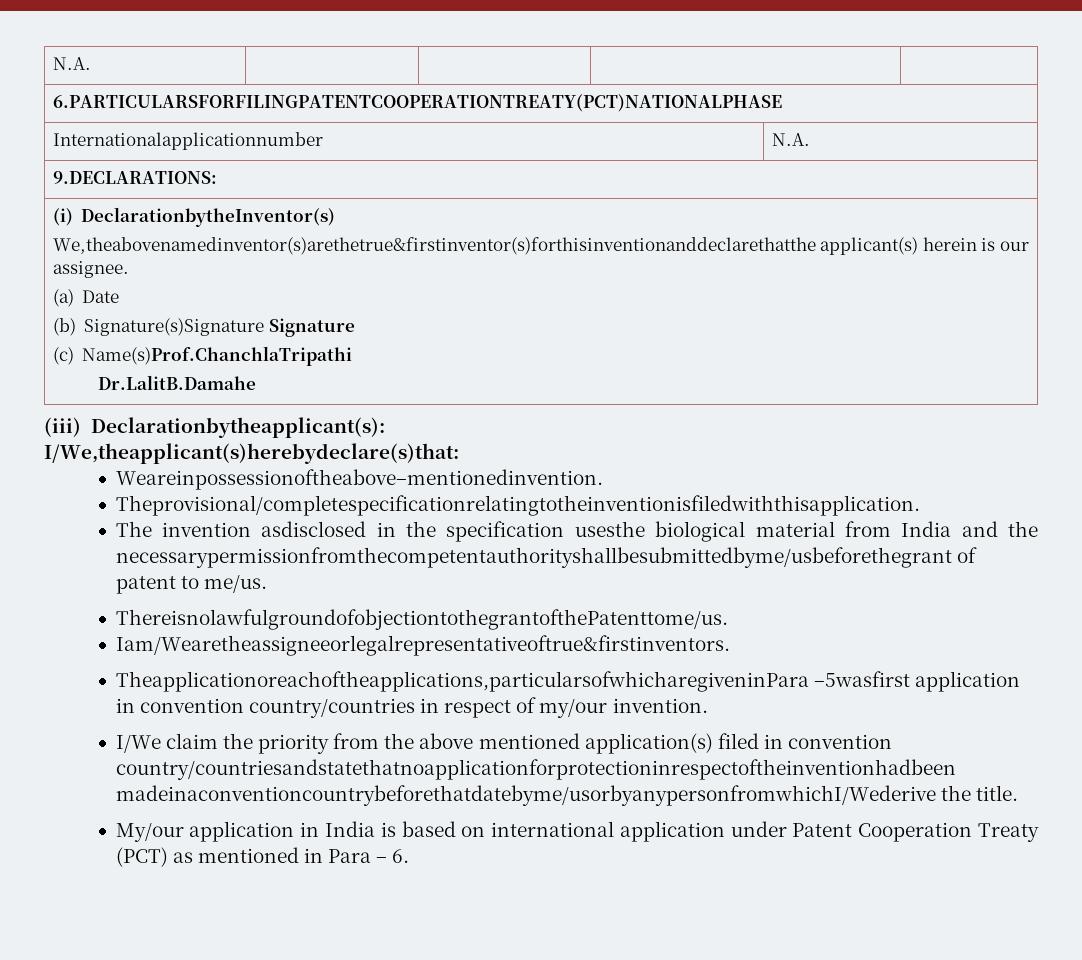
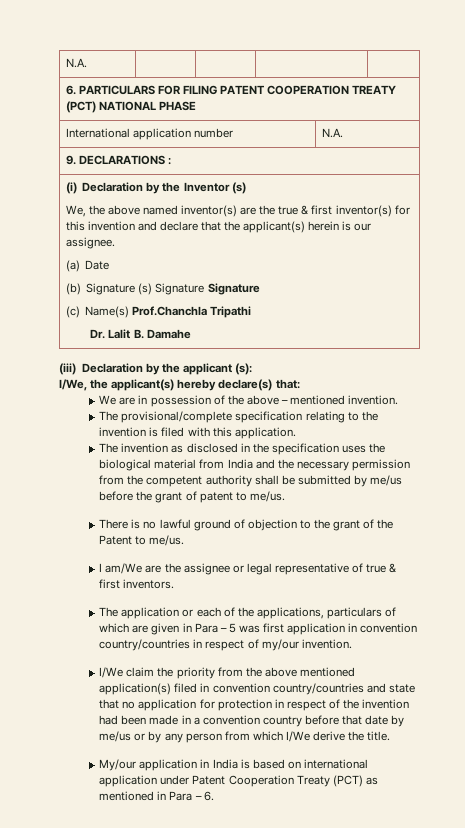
- 6.PARTICULARSFORFILINGPATENTCOOPERATIONTREATY(PCT)NATIONALPHASE
- Internationalapplicationnumber | N.A.
- 9.DECLARATIONS:
- (i) DeclarationbytheInventor(s)
- We,theabovenamedinventor(s)arethetrue&firstinventor(s)forthisinventionanddeclarethatthe applicant(s) herein is our assignee.
+ 6. PARTICULARS FOR FILING PATENT COOPERATION TREATY (PCT) NATIONAL PHASE
+ International application number | N.A.
+ 9. DECLARATIONS :
+ (i) Declaration by the Inventor (s)
+ We, the above named inventor(s) are the true & first inventor(s) for this invention and declare that the applicant(s) herein is our assignee.
  (a) Date
- (b) Signature(s)Signature Signature
- (c) Name(s)Prof.ChanchlaTripathi
- Dr.LalitB.Damahe
- (iii) Declarationbytheapplicant(s):
- I/We,theapplicant(s)herebydeclare(s)that:
- Weareinpossessionoftheabove–mentionedinvention.
- Theprovisional/completespecificationrelatingtotheinventionisfiledwiththisapplication.
+ (b) Signature (s) Signature Signature
+ (c) Name(s) Prof.Chanchla Tripathi
+ Dr. Lalit B. Damahe
+ (iii) Declaration by the applicant (s):
+ I/We, the applicant(s) hereby declare(s) that:
+ We are in possession of the above – mentioned invention.
+ The provisional/complete specification relating to the invention is filed with this application.
- The invention asdisclosed in the specification usesthe biological material from India and the necessarypermissionfromthecompetentauthorityshallbesubmittedbyme/usbeforethegrant of patent to me/us.
- ThereisnolawfulgroundofobjectiontothegrantofthePatenttome/us.
- Iam/Wearetheassigneeorlegalrepresentativeoftrue&firstinventors.
- Theapplicationoreachoftheapplications,particularsofwhicharegiveninPara –5wasfirst application in convention country/countries in respect of my/our invention.
+ The invention as disclosed in the specification uses the biological material from India and the necessary permission from the competent authority shall be submitted by me/us before the grant of patent to me/us.
+ There is no lawful ground of objection to the grant of the Patent to me/us.
+ I am/We are the assignee or legal representative of true & first inventors.
+ The application or each of the applications, particulars of which are given in Para – 5 was first application in convention country/countries in respect of my/our invention.
- I/We claim the priority from the above mentioned application(s) filed in convention country/countriesandstatethatnoapplicationforprotectioninrespectoftheinventionhadbeen madeinaconventioncountrybeforethatdatebyme/usorbyanypersonfromwhichI/Wederive the title.
+ I/We claim the priority from the above mentioned application(s) filed in convention country/countries and state that no application for protection in respect of the invention had been made in a convention country before that date by me/us or by any person from which I/We derive the title.

